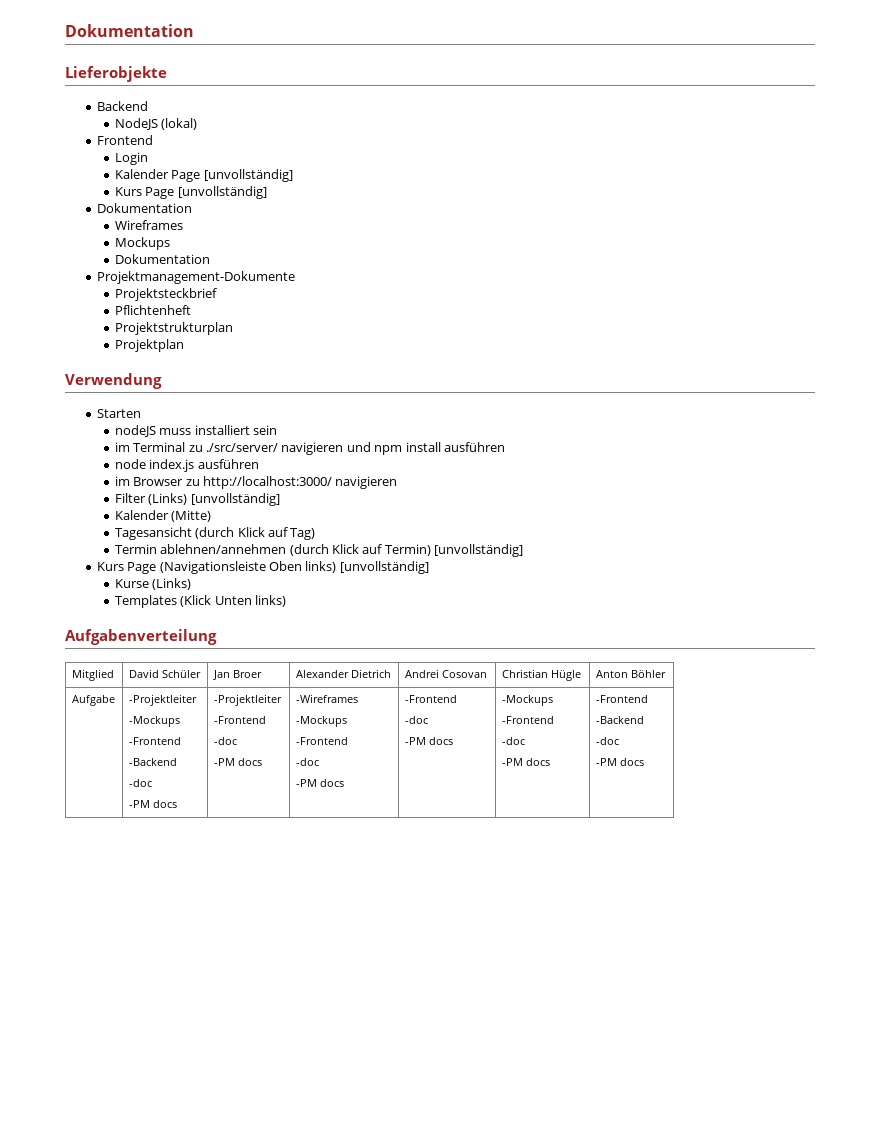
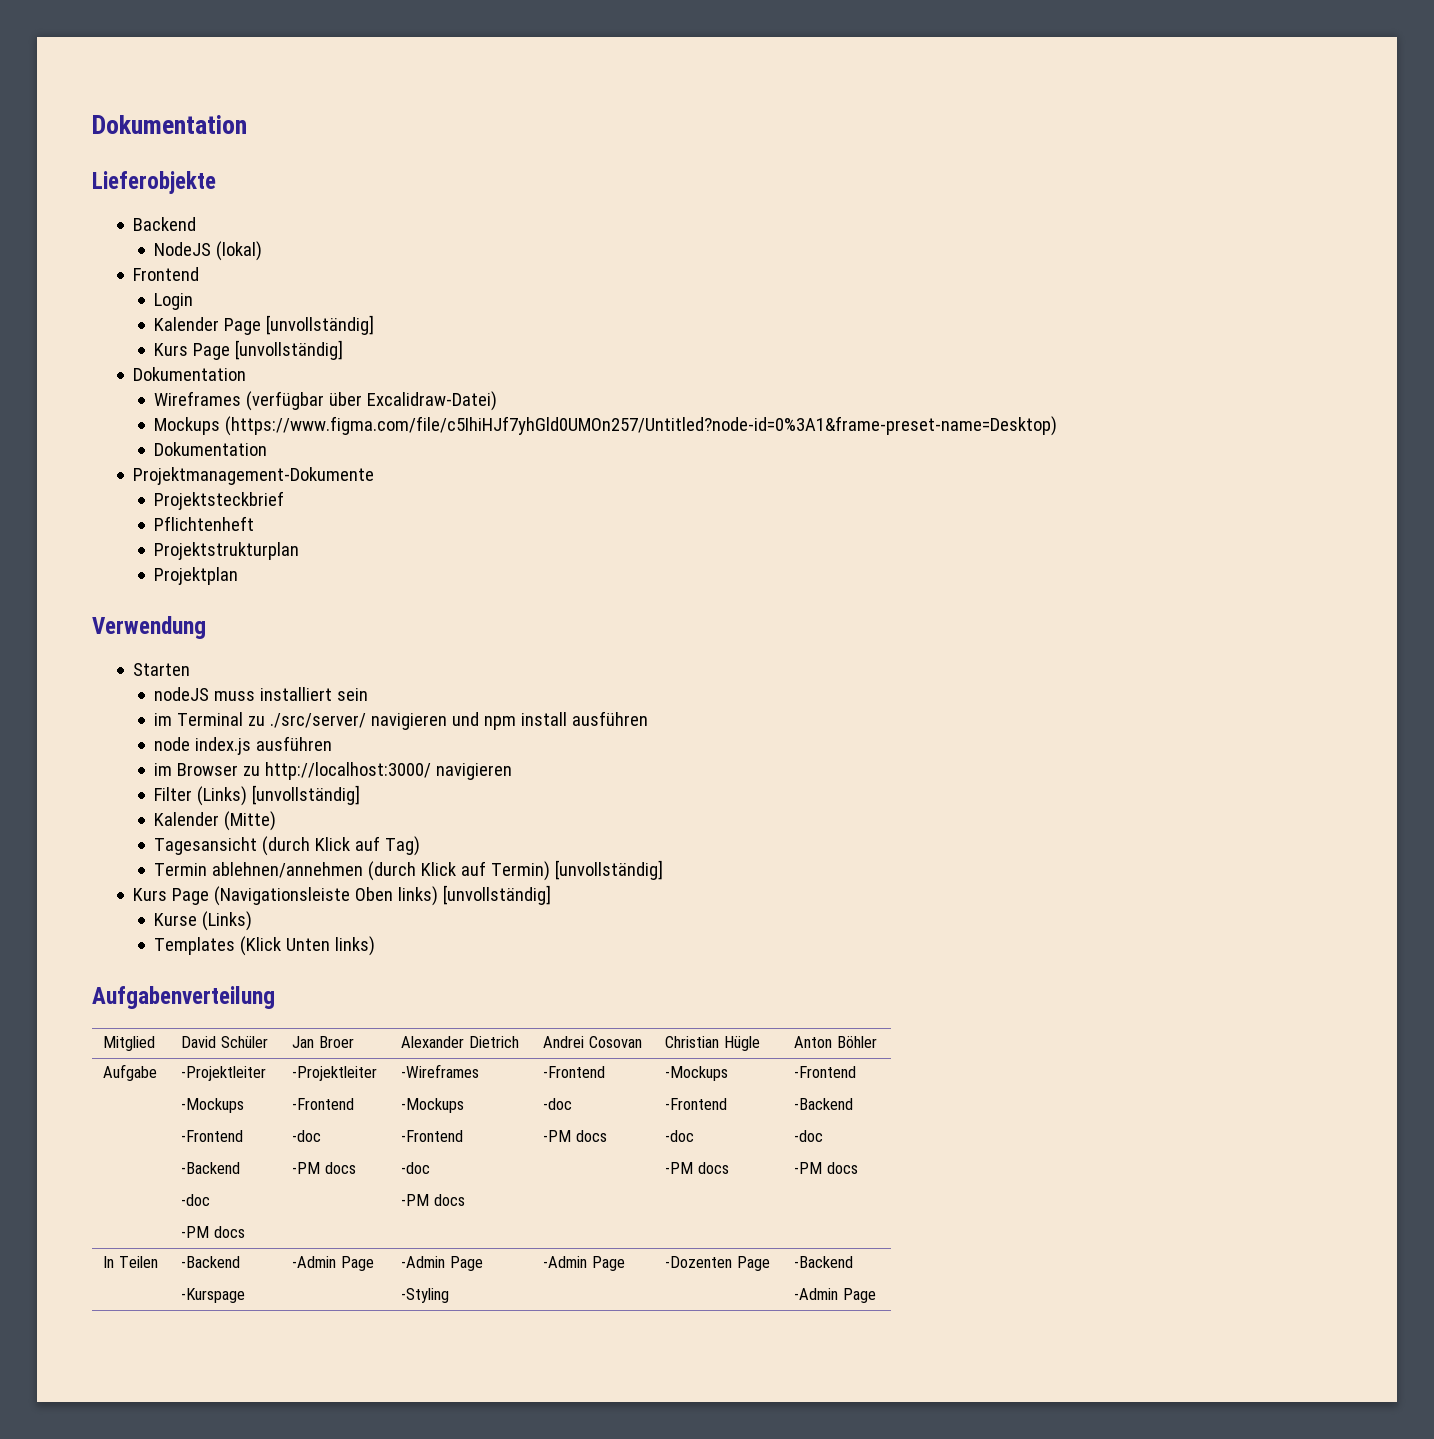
- Wireframes
+ Wireframes (verfügbar über Excalidraw-Datei)
- Mockups
+ Mockups (https://www.figma.com/file/c5IhiHJf7yhGld0UMOn257/Untitled?node-id=0%3A1&frame-preset-name=Desktop)
+ In Teilen | -Backend
+ -Kurspage | -Admin Page | -Admin Page
+ -Styling | -Admin Page | -Dozenten Page | -Backend
+ -Admin Page

